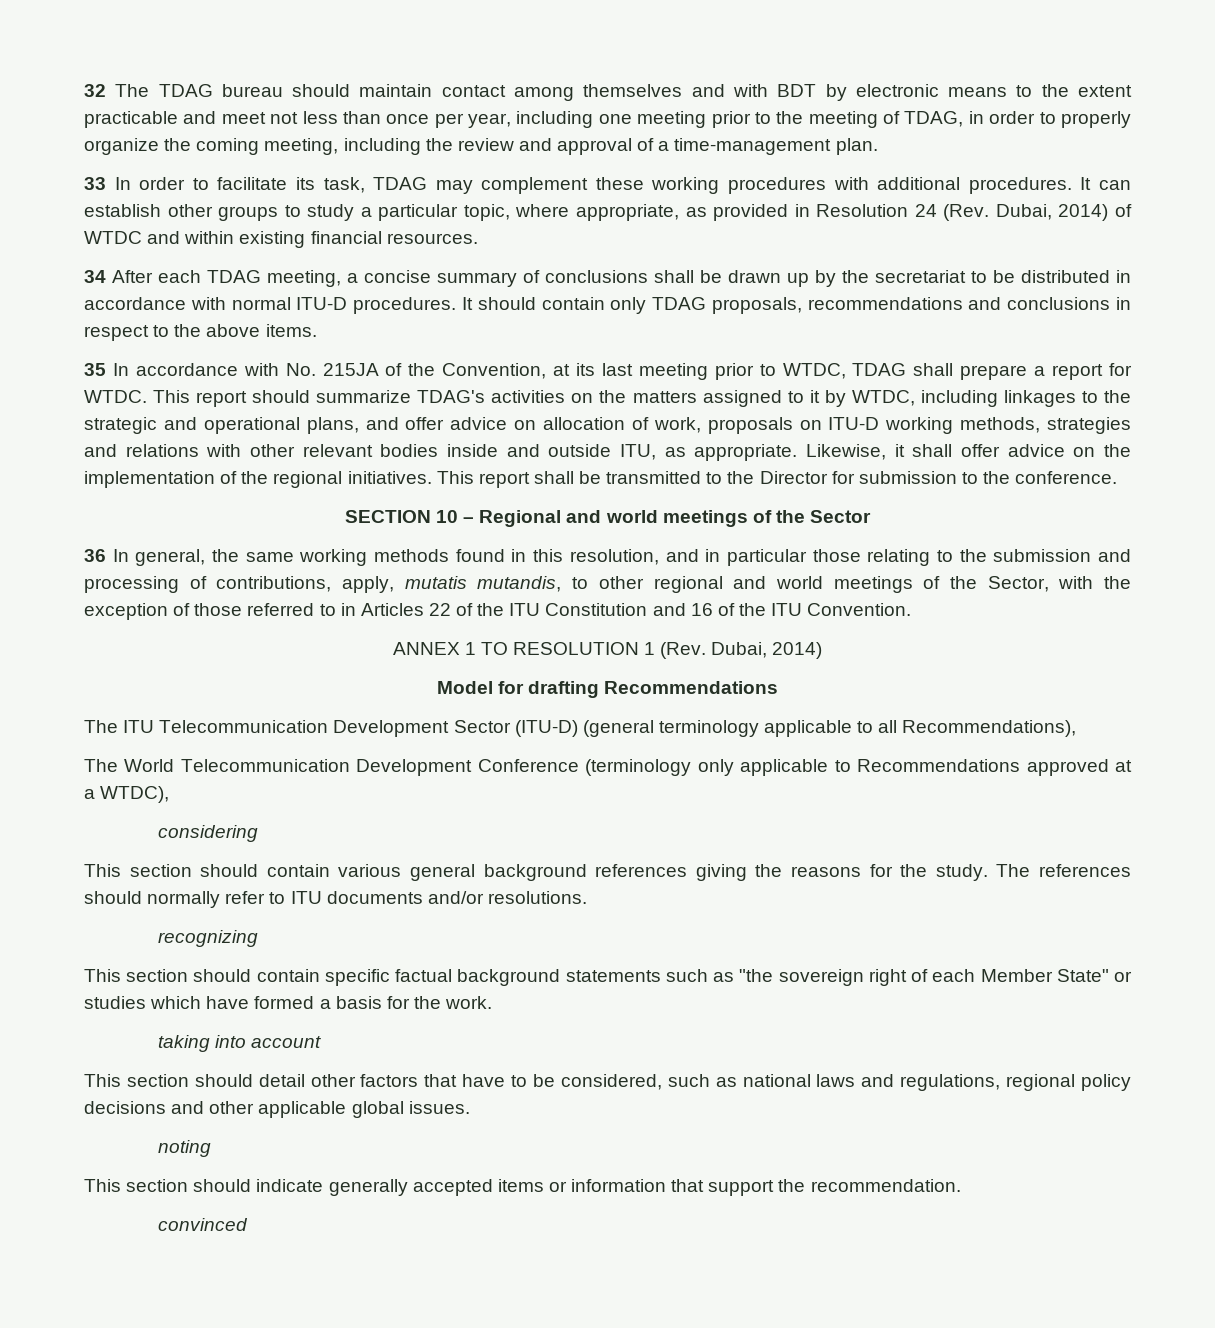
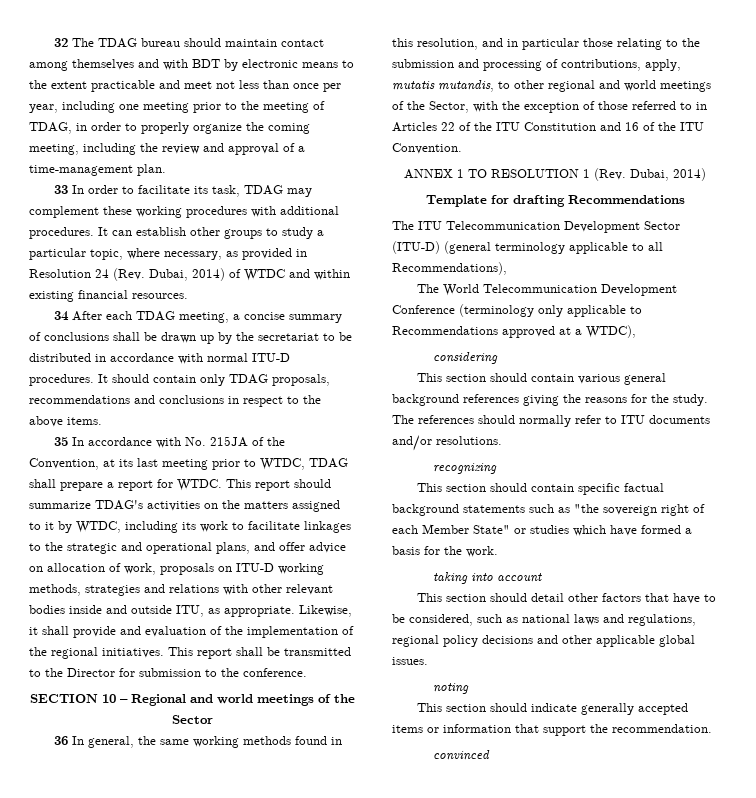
- It can establish other groups to study a particular topic, where appropriate, as provided in Resolution 24 (Rev. Dubai, 2014) of WTDC and within existing financial resources.
+ It can establish other groups to study a particular topic, where necessary, as provided in Resolution 24 (Rev. Dubai, 2014) of WTDC and within existing financial resources.
- This report should summarize TDAG's activities on the matters assigned to it by WTDC, including linkages to the strategic and operational plans, and offer advice on allocation of work, proposals on ITU-D working methods, strategies and relations with other relevant bodies inside and outside ITU, as appropriate.
+ This report should summarize TDAG's activities on the matters assigned to it by WTDC, including its work to facilitate linkages to the strategic and operational plans, and offer advice on allocation of work, proposals on ITU-D working methods, strategies and relations with other relevant bodies inside and outside ITU, as appropriate.
- Likewise, it shall offer advice on the implementation of the regional initiatives.
+ Likewise, it shall provide and evaluation of the implementation of the regional initiatives.
- Model for drafting Recommendations
+ Template for drafting Recommendations

